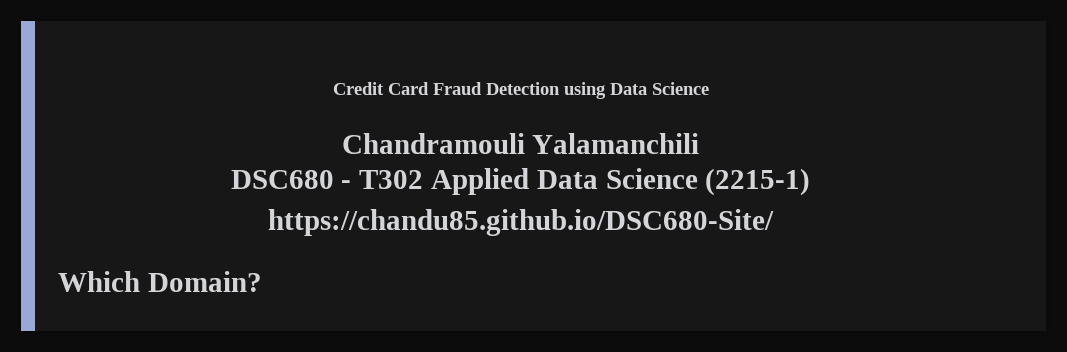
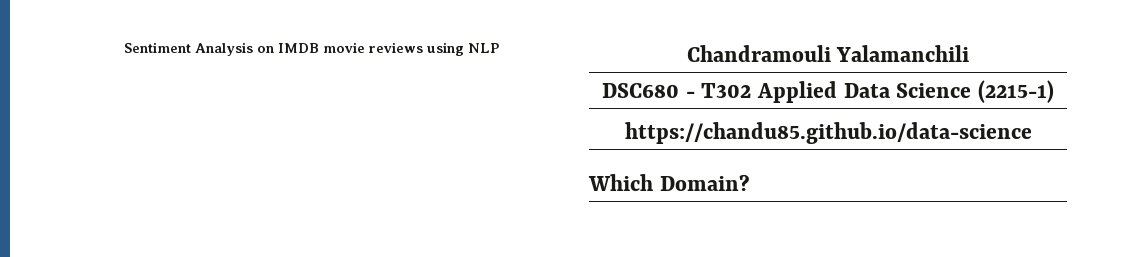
- Credit Card Fraud Detection using Data Science
+ Sentiment Analysis on IMDB movie reviews using NLP
- https://chandu85.github.io/DSC680-Site/
+ https://chandu85.github.io/data-science

